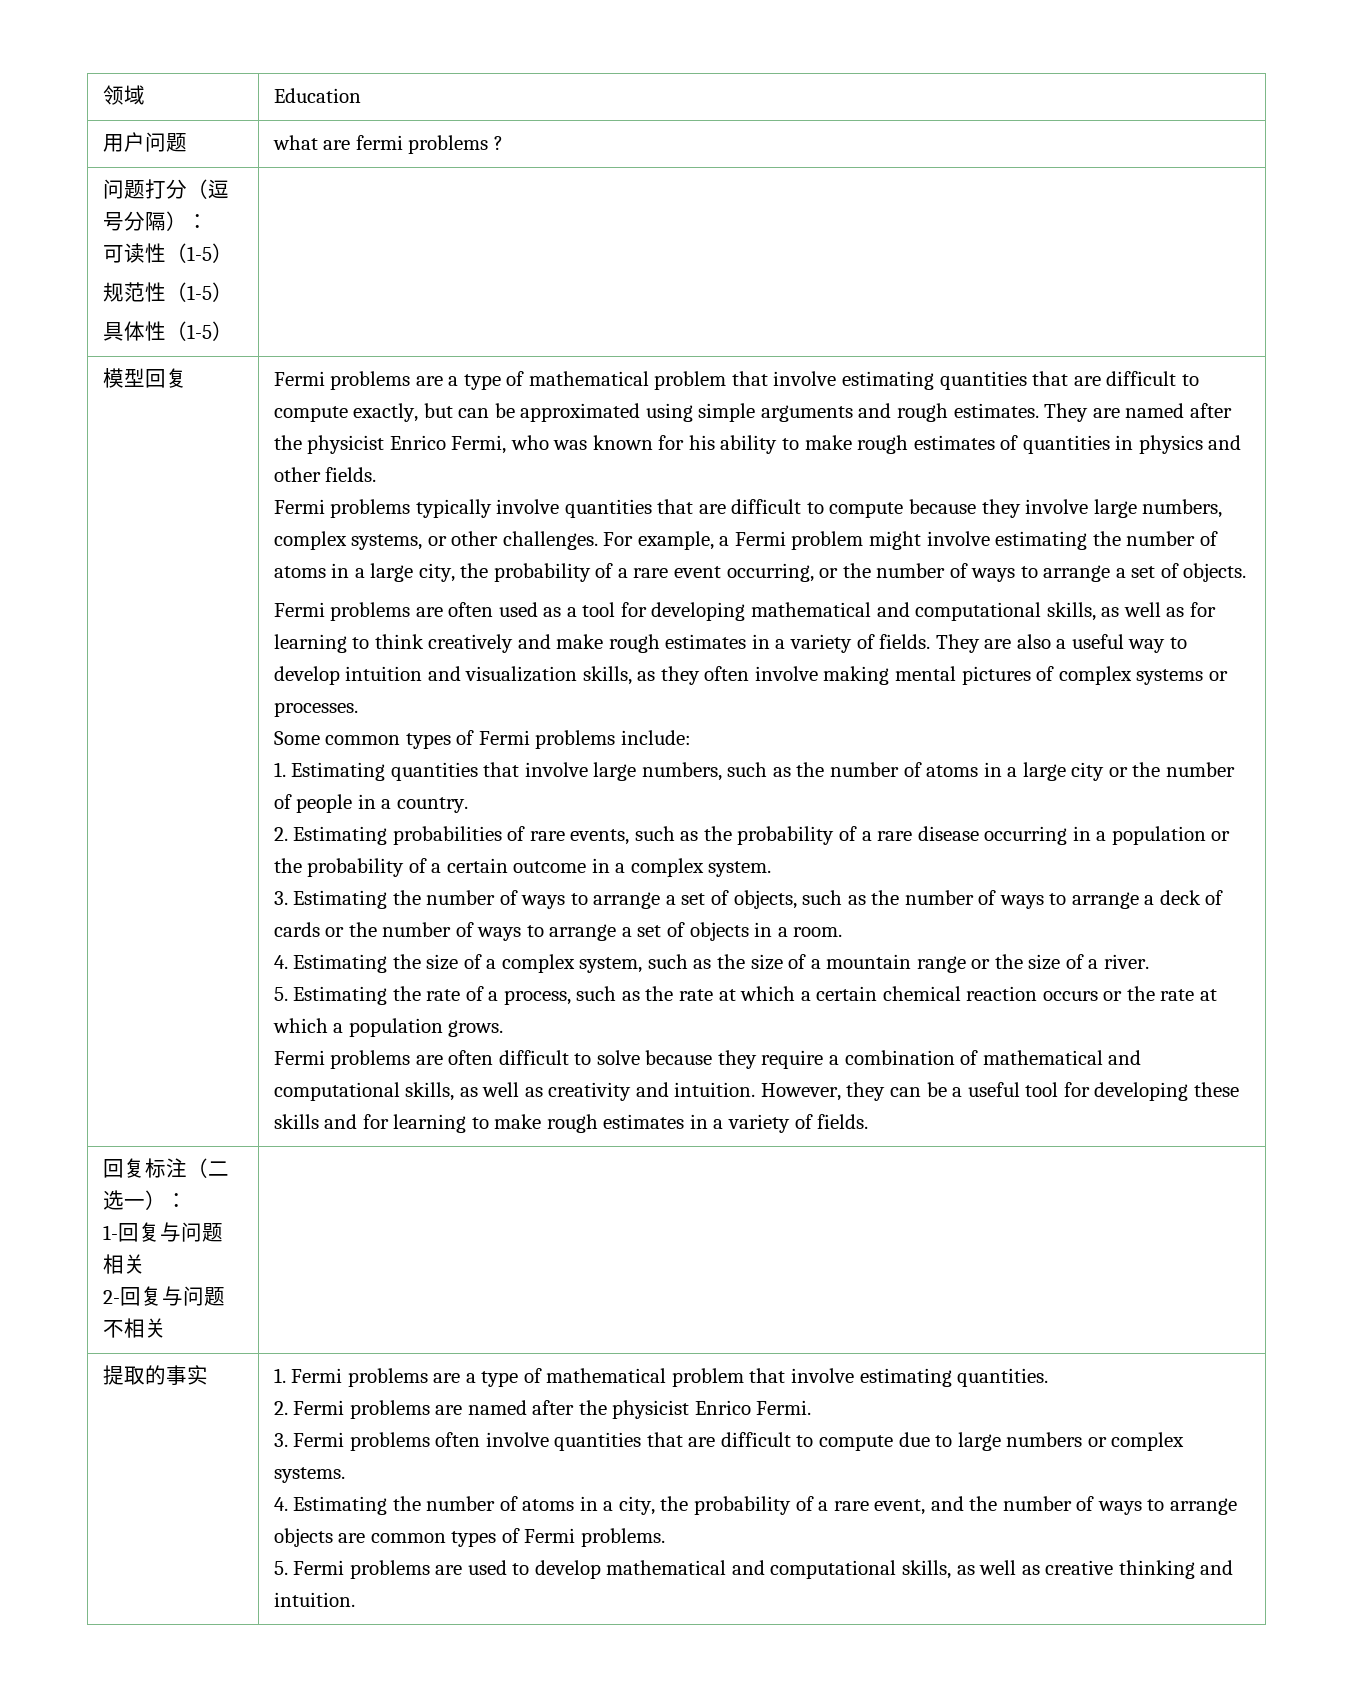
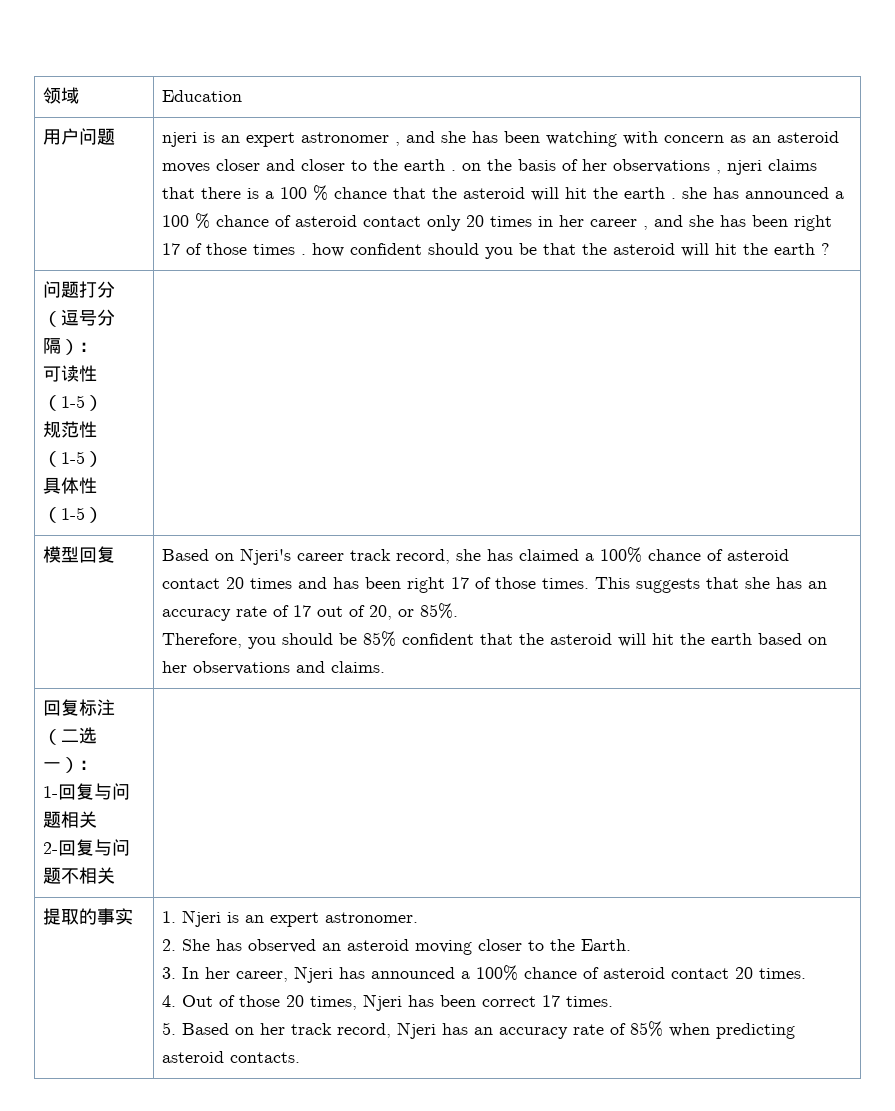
- what are fermi problems ?
+ njeri is an expert astronomer , and she has been watching with concern as an asteroid moves closer and closer to the earth . on the basis of her observations , njeri claims that there is a 100 % chance that the asteroid will hit the earth . she has announced a 100 % chance of asteroid contact only 20 times in her career , and she has been right 17 of those times . how confident should you be that the asteroid will hit the earth ?
- Fermi problems are a type of mathematical problem that involve estimating quantities that are difficult to compute exactly, but can be approximated using simple arguments and rough estimates. They are named after the physicist Enrico Fermi, who was known for his ability to make rough estimates of quantities in physics and other fields.
- Fermi problems typically involve quantities that are difficult to compute because they involve large numbers, complex systems, or other challenges. For example, a Fermi problem might involve estimating the number of atoms in a large city, the probability of a rare event occurring, or the number of ways to arrange a set of objects.
- Fermi problems are often used as a tool for developing mathematical and computational skills, as well as for learning to think creatively and make rough estimates in a variety of fields. They are also a useful way to develop intuition and visualization skills, as they often involve making mental pictures of complex systems or processes.
- Some common types of Fermi problems include:
- 1. Estimating quantities that involve large numbers, such as the number of atoms in a large city or the number of people in a country.
- 2. Estimating probabilities of rare events, such as the probability of a rare disease occurring in a population or the probability of a certain outcome in a complex system.
- 3. Estimating the number of ways to arrange a set of objects, such as the number of ways to arrange a deck of cards or the number of ways to arrange a set of objects in a room.
- 4. Estimating the size of a complex system, such as the size of a mountain range or the size of a river.
- 5. Estimating the rate of a process, such as the rate at which a certain chemical reaction occurs or the rate at which a population grows.
- Fermi problems are often difficult to solve because they require a combination of mathematical and computational skills, as well as creativity and intuition. However, they can be a useful tool for developing these skills and for learning to make rough estimates in a variety of fields.
+ Based on Njeri's career track record, she has claimed a 100% chance of asteroid contact 20 times and has been right 17 of those times. This suggests that she has an accuracy rate of 17 out of 20, or 85%.
+ Therefore, you should be 85% confident that the asteroid will hit the earth based on her observations and claims.
- 1. Fermi problems are a type of mathematical problem that involve estimating quantities.
- 2. Fermi problems are named after the physicist Enrico Fermi.
- 3. Fermi problems often involve quantities that are difficult to compute due to large numbers or complex systems.
- 4. Estimating the number of atoms in a city, the probability of a rare event, and the number of ways to arrange objects are common types of Fermi problems.
- 5. Fermi problems are used to develop mathematical and computational skills, as well as creative thinking and intuition.
+ 1. Njeri is an expert astronomer.
+ 2. She has observed an asteroid moving closer to the Earth.
+ 3. In her career, Njeri has announced a 100% chance of asteroid contact 20 times.
+ 4. Out of those 20 times, Njeri has been correct 17 times.
+ 5. Based on her track record, Njeri has an accuracy rate of 85% when predicting asteroid contacts.

